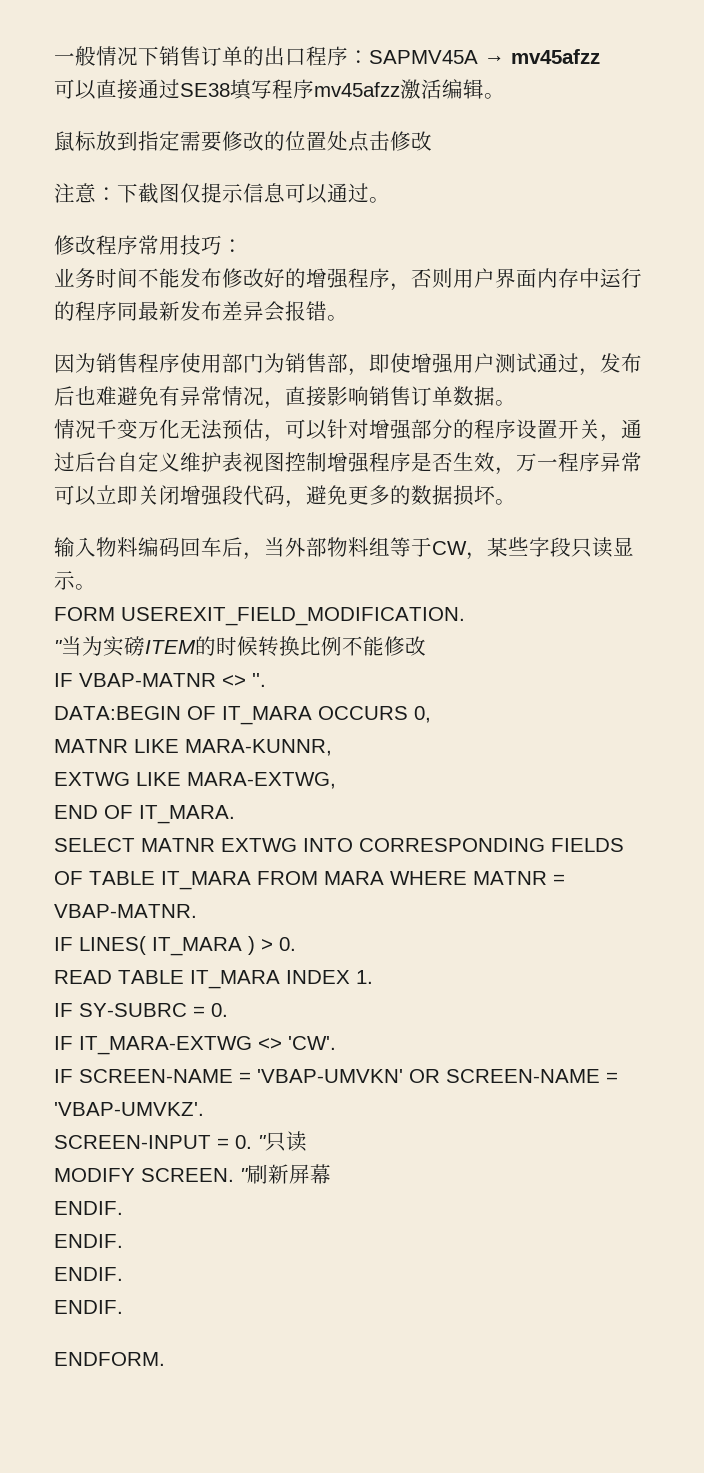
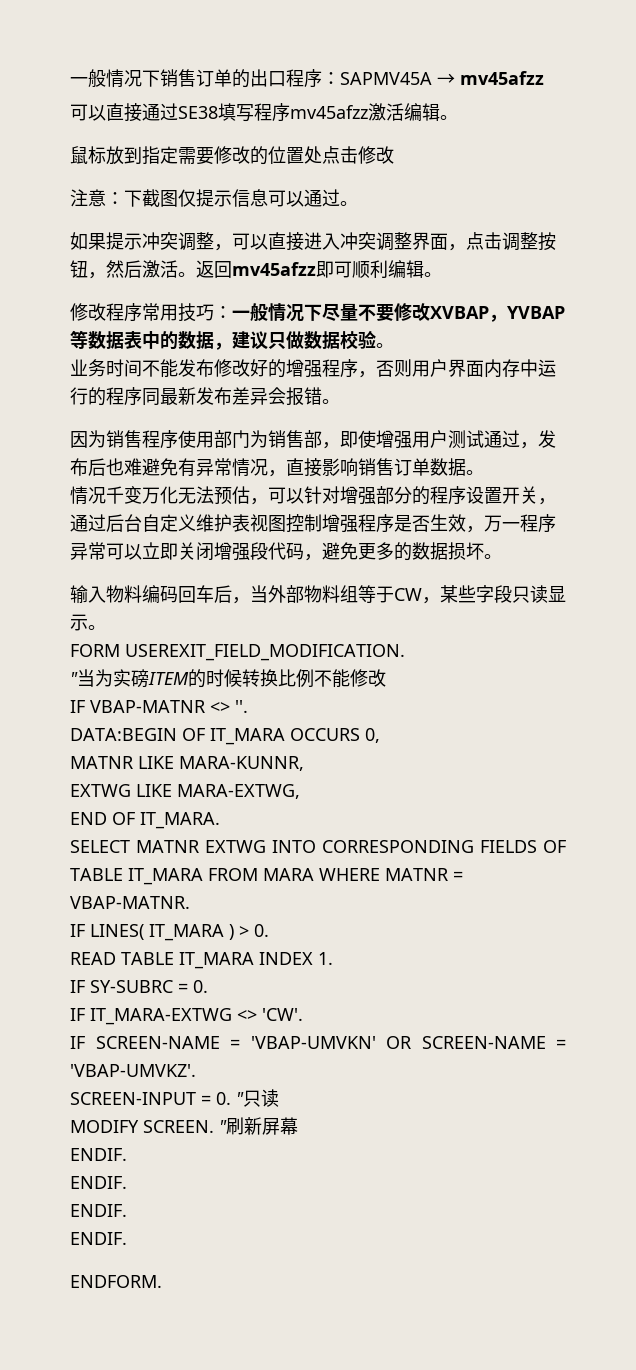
+ 如果提示冲突调整，可以直接进入冲突调整界面，点击调整按钮，然后激活。返回mv45afzz即可顺利编辑。
- 修改程序常用技巧：
+ 修改程序常用技巧：一般情况下尽量不要修改XVBAP，YVBAP等数据表中的数据，建议只做数据校验。

